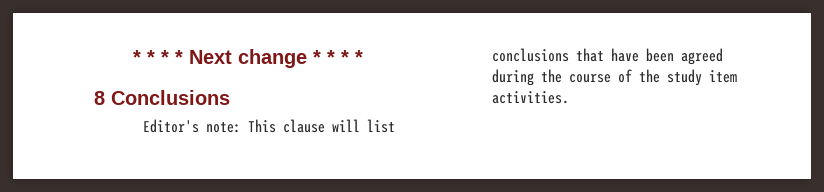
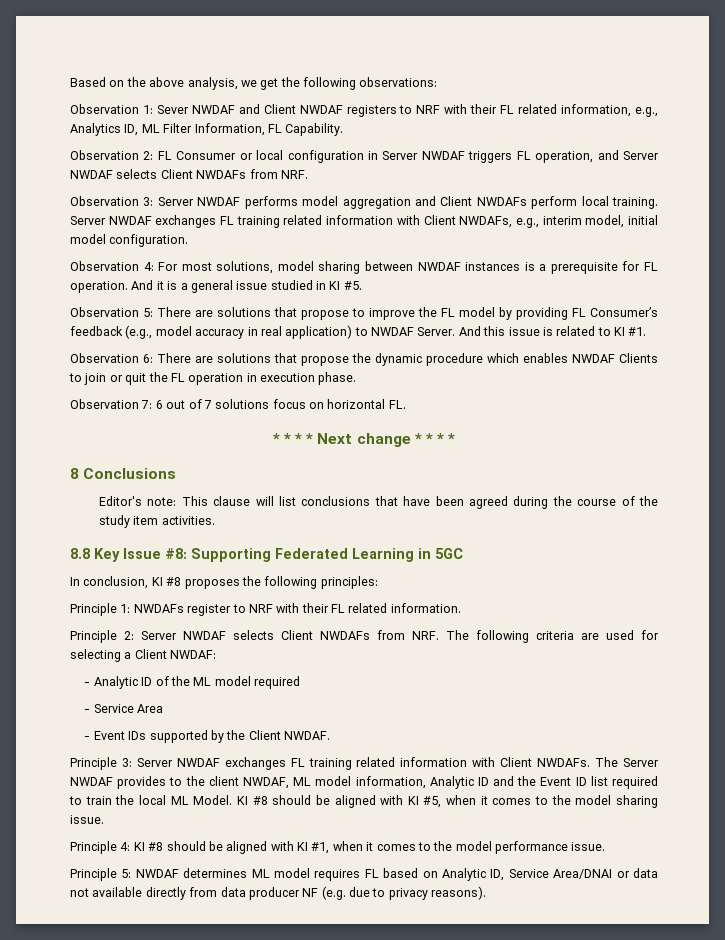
+ Based on the above analysis, we get the following observations:
+ Observation 1: Sever NWDAF and Client NWDAF registers to NRF with their FL related information, e.g., Analytics ID, ML Filter Information, FL Capability.
+ Observation 2: FL Consumer or local configuration in Server NWDAF triggers FL operation, and Server NWDAF selects Client NWDAFs from NRF.
+ Observation 3: Server NWDAF performs model aggregation and Client NWDAFs perform local training. Server NWDAF exchanges FL training related information with Client NWDAFs, e.g., interim model, initial model configuration.
+ Observation 4: For most solutions, model sharing between NWDAF instances is a prerequisite for FL operation. And it is a general issue studied in KI #5.
+ Observation 5: There are solutions that propose to improve the FL model by providing FL Consumer’s feedback (e.g., model accuracy in real application) to NWDAF Server. And this issue is related to KI #1.
+ Observation 6: There are solutions that propose the dynamic procedure which enables NWDAF Clients to join or quit the FL operation in execution phase.
+ Observation 7: 6 out of 7 solutions focus on horizontal FL.
+ 8.8 Key Issue #8: Supporting Federated Learning in 5GC
+ In conclusion, KI #8 proposes the following principles:
+ Principle 1: NWDAFs register to NRF with their FL related information.
+ Principle 2: Server NWDAF selects Client NWDAFs from NRF. The following criteria are used for selecting a Client NWDAF:
+ - Analytic ID of the ML model required
+ - Service Area
+ - Event IDs supported by the Client NWDAF.
+ Principle 3: Server NWDAF exchanges FL training related information with Client NWDAFs. The Server NWDAF provides to the client NWDAF, ML model information, Analytic ID and the Event ID list required to train the local ML Model. KI #8 should be aligned with KI #5, when it comes to the model sharing issue.
+ Principle 4: KI #8 should be aligned with KI #1, when it comes to the model performance issue.
+ Principle 5: NWDAF determines ML model requires FL based on Analytic ID, Service Area/DNAI or data not available directly from data producer NF (e.g. due to privacy reasons).

